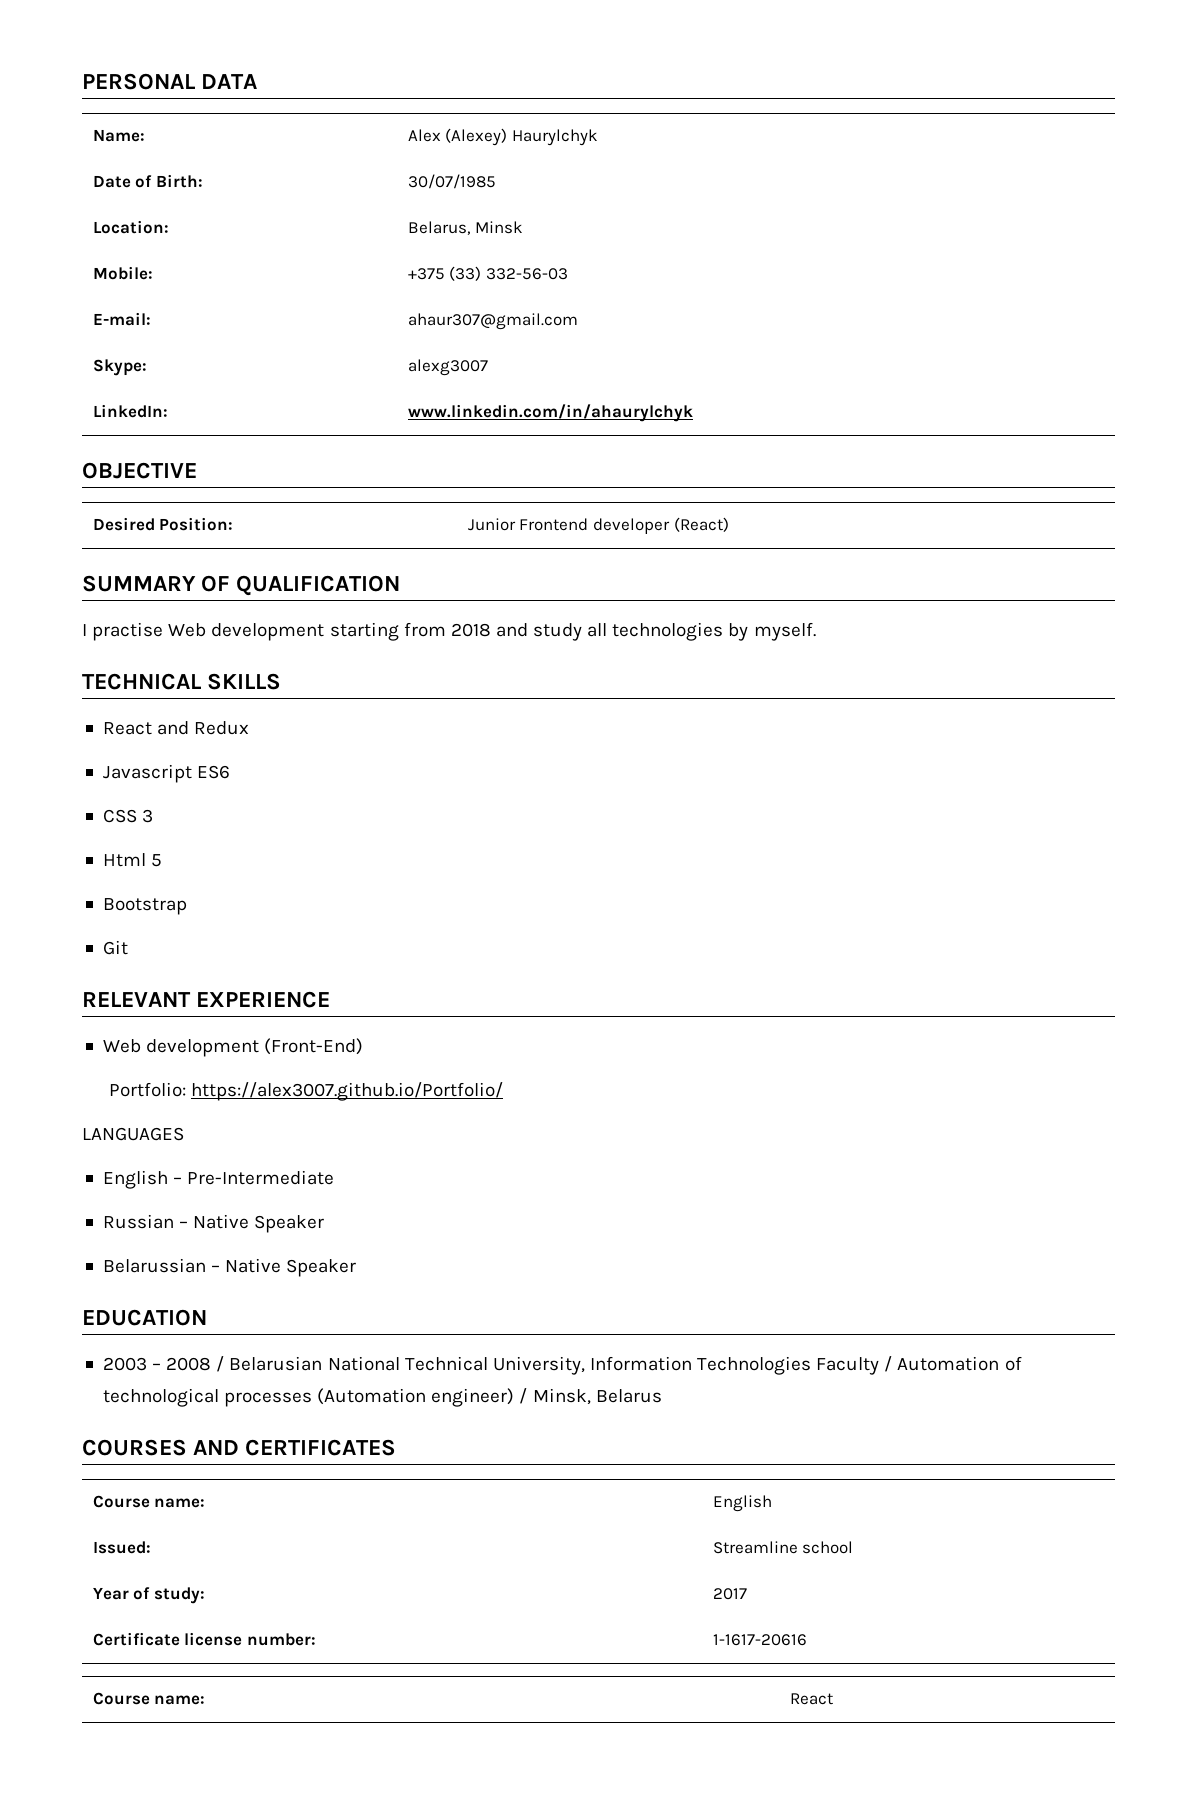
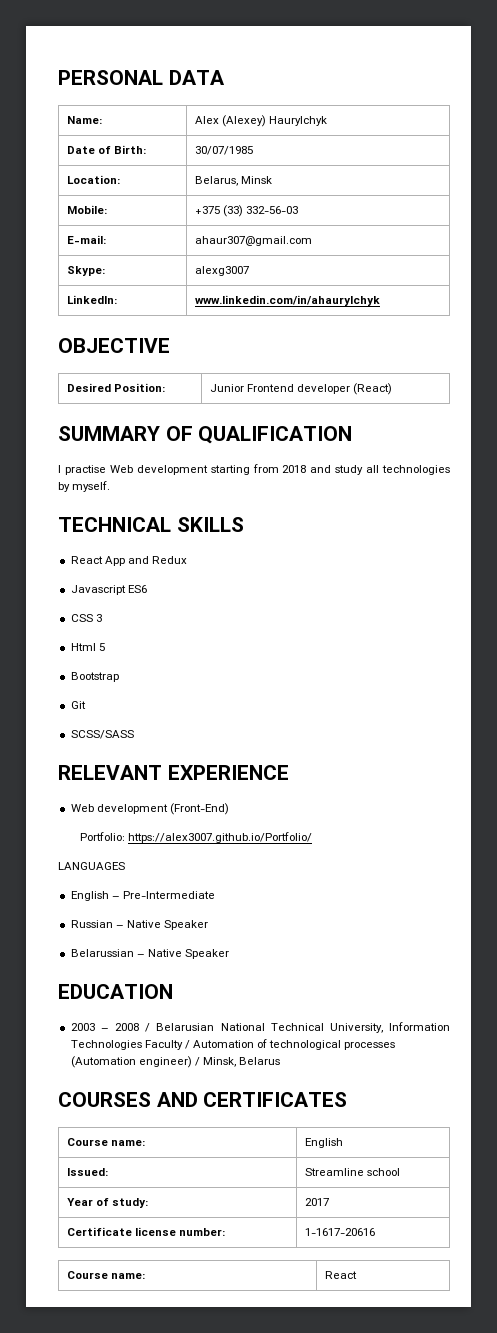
- React and Redux
+ React App and Redux
+ SCSS/SASS

